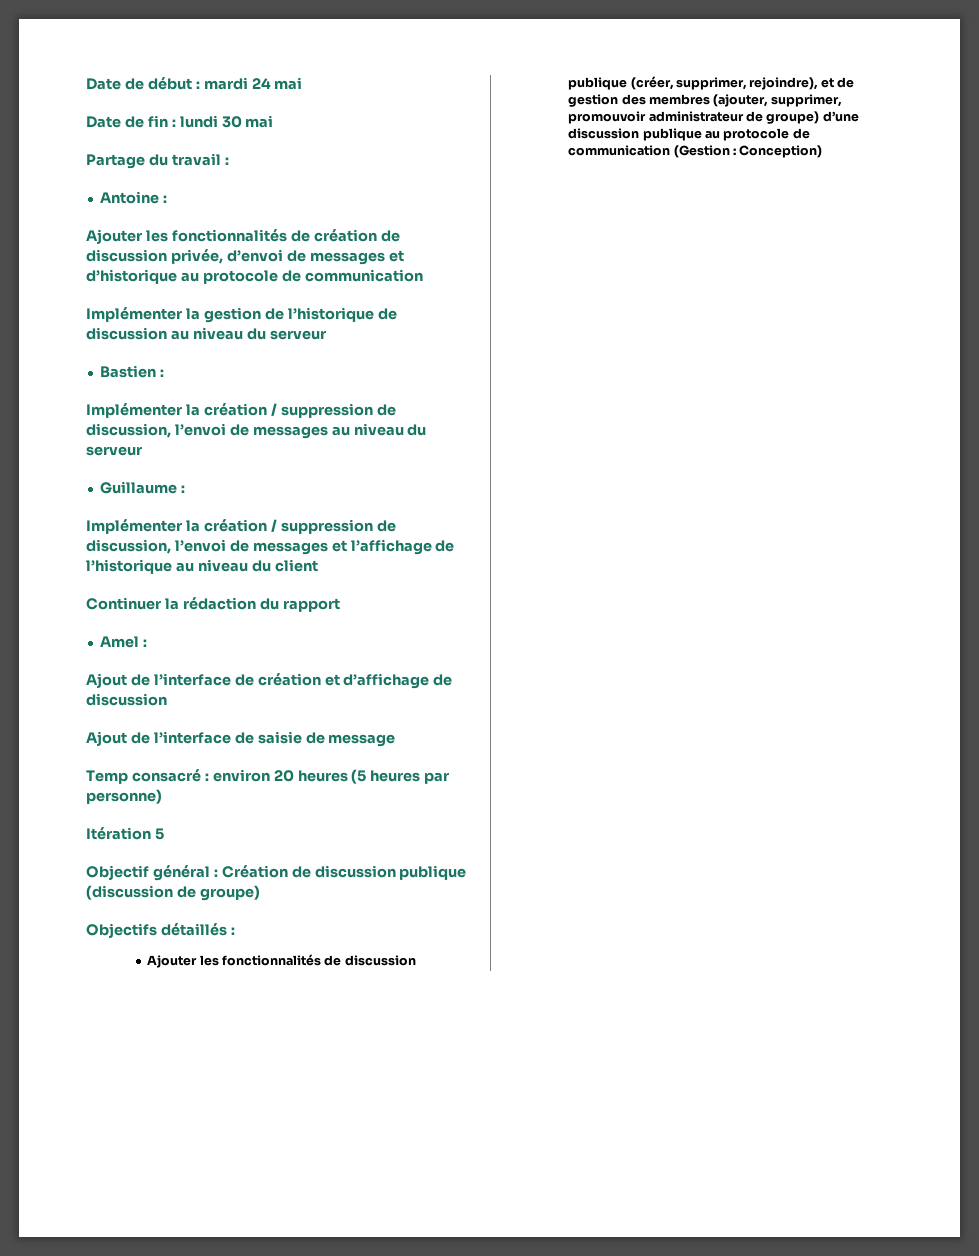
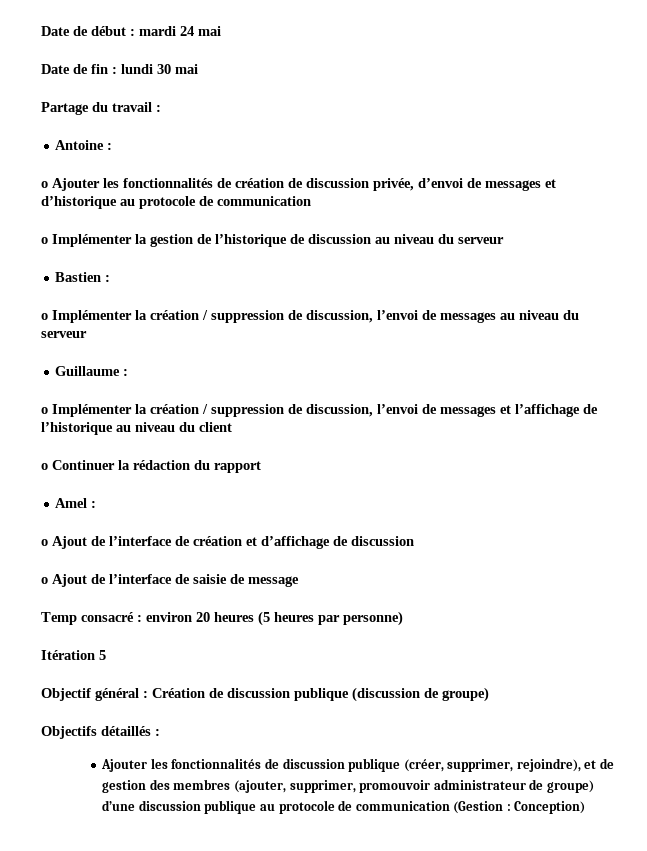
- Ajouter les fonctionnalités de création de discussion privée, d’envoi de messages et d’historique au protocole de communication
+ o Ajouter les fonctionnalités de création de discussion privée, d’envoi de messages et d’historique au protocole de communication
- Implémenter la gestion de l’historique de discussion au niveau du serveur
+ o Implémenter la gestion de l’historique de discussion au niveau du serveur
- Implémenter la création / suppression de discussion, l’envoi de messages au niveau du serveur
+ o Implémenter la création / suppression de discussion, l’envoi de messages au niveau du serveur
- Implémenter la création / suppression de discussion, l’envoi de messages et l’affichage de l’historique au niveau du client
+ o Implémenter la création / suppression de discussion, l’envoi de messages et l’affichage de l’historique au niveau du client
- Continuer la rédaction du rapport
+ o Continuer la rédaction du rapport
- Ajout de l’interface de création et d’affichage de discussion
+ o Ajout de l’interface de création et d’affichage de discussion
- Ajout de l’interface de saisie de message
+ o Ajout de l’interface de saisie de message

